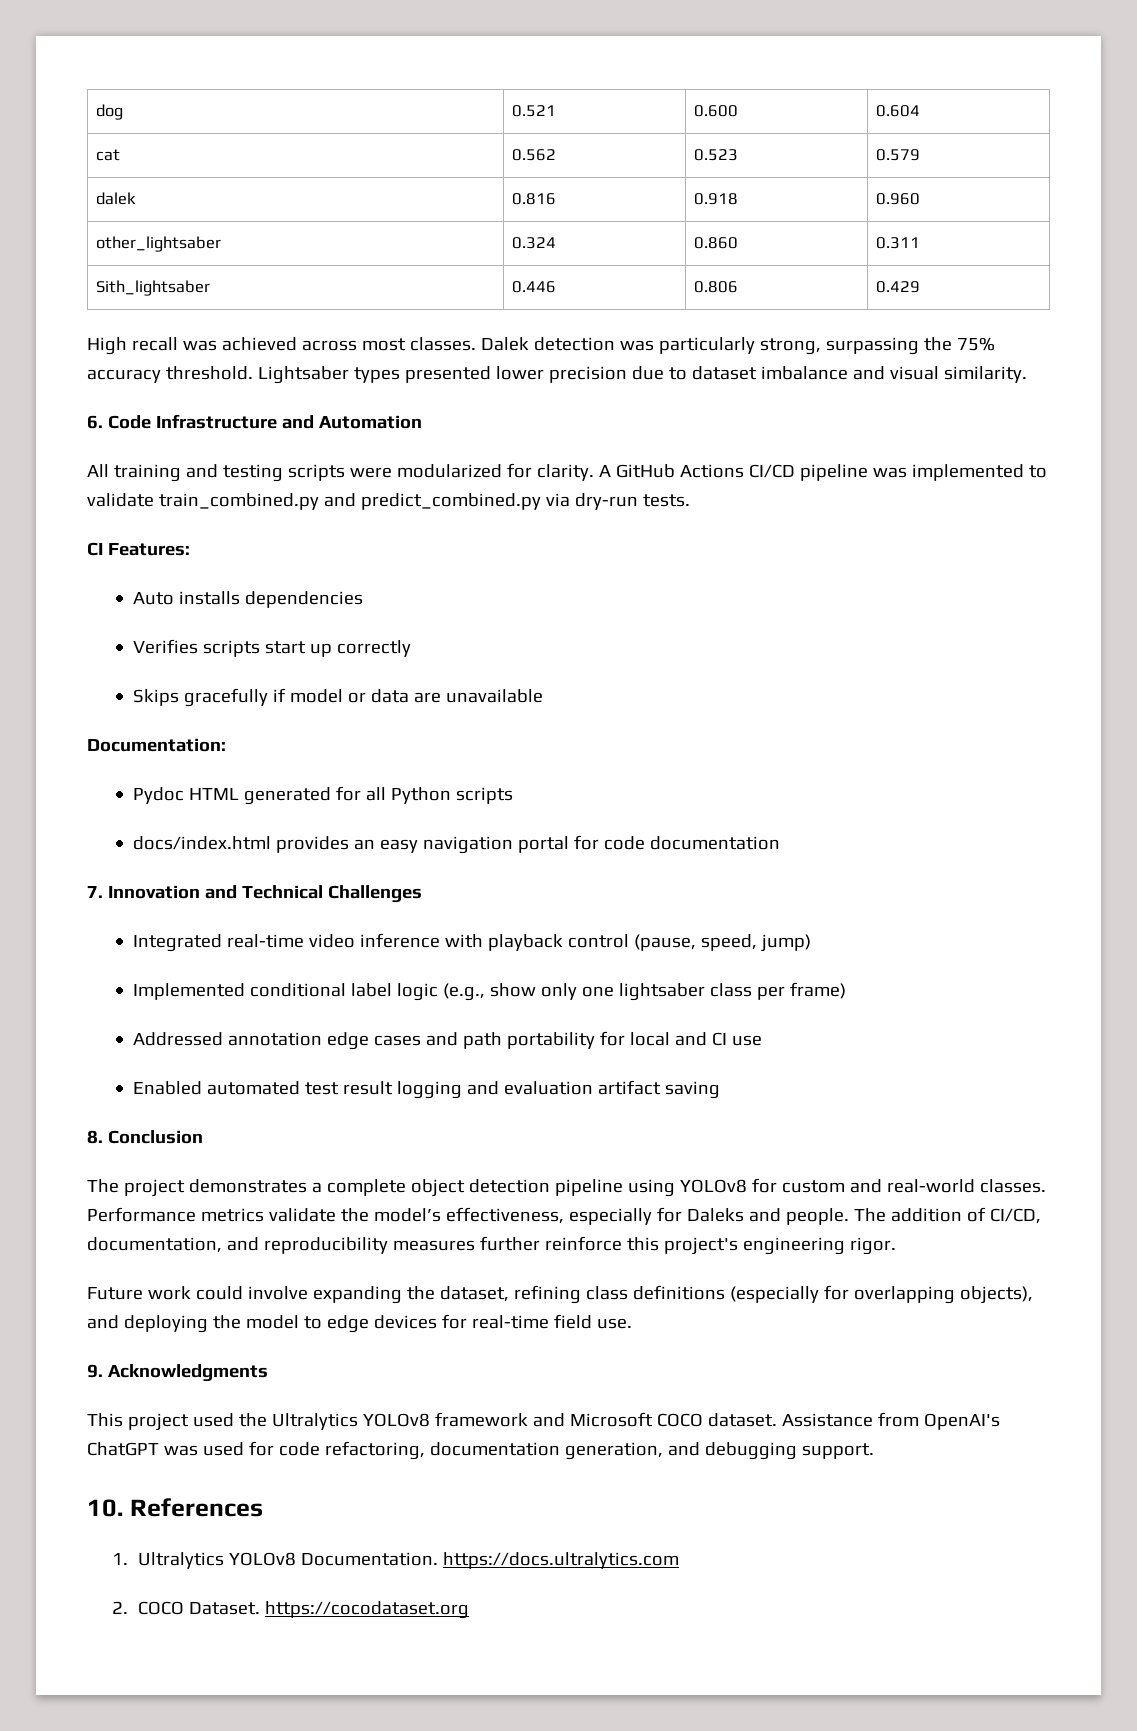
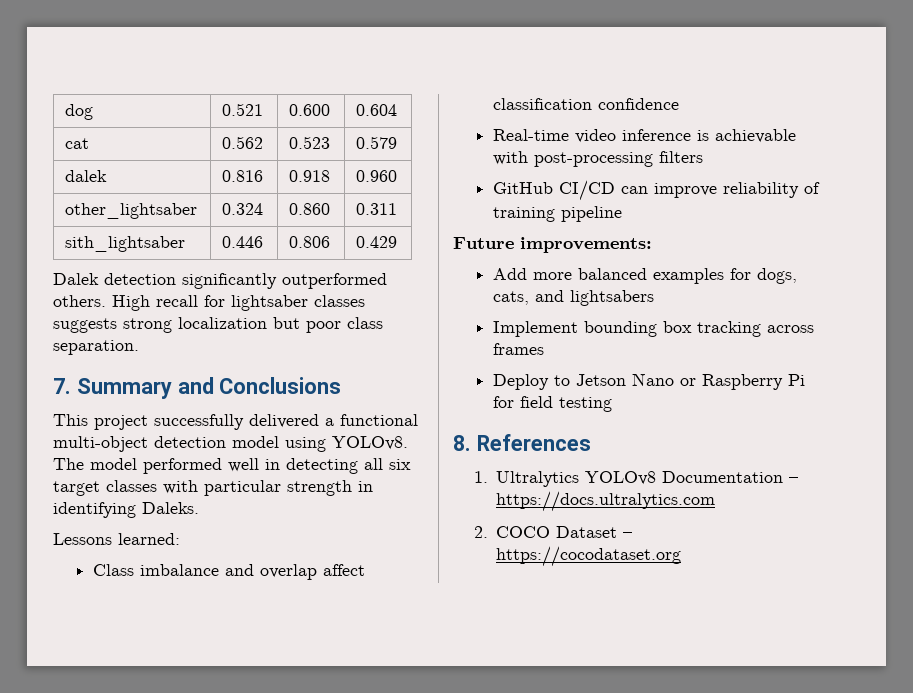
- Sith_lightsaber | 0.446 | 0.806 | 0.429
+ sith_lightsaber | 0.446 | 0.806 | 0.429
- High recall was achieved across most classes. Dalek detection was particularly strong, surpassing the 75% accuracy threshold. Lightsaber types presented lower precision due to dataset imbalance and visual similarity.
- 6. Code Infrastructure and Automation
- All training and testing scripts were modularized for clarity. A GitHub Actions CI/CD pipeline was implemented to validate train_combined.py and predict_combined.py via dry-run tests.
- CI Features:
- Auto installs dependencies
- Verifies scripts start up correctly
- Skips gracefully if model or data are unavailable
- Documentation:
- Pydoc HTML generated for all Python scripts
- docs/index.html provides an easy navigation portal for code documentation
- 7. Innovation and Technical Challenges
- Integrated real-time video inference with playback control (pause, speed, jump)
- Implemented conditional label logic (e.g., show only one lightsaber class per frame)
- Addressed annotation edge cases and path portability for local and CI use
- Enabled automated test result logging and evaluation artifact saving
- 8. Conclusion
- The project demonstrates a complete object detection pipeline using YOLOv8 for custom and real-world classes. Performance metrics validate the model’s effectiveness, especially for Daleks and people. The addition of CI/CD, documentation, and reproducibility measures further reinforce this project's engineering rigor.
- Future work could involve expanding the dataset, refining class definitions (especially for overlapping objects), and deploying the model to edge devices for real-time field use.
- 9. Acknowledgments
- This project used the Ultralytics YOLOv8 framework and Microsoft COCO dataset. Assistance from OpenAI's ChatGPT was used for code refactoring, documentation generation, and debugging support.
- 10. References
+ Dalek detection significantly outperformed others. High recall for lightsaber classes suggests strong localization but poor class separation.
+ 7. Summary and Conclusions
+ This project successfully delivered a functional multi-object detection model using YOLOv8. The model performed well in detecting all six target classes with particular strength in identifying Daleks.
+ Lessons learned:
+ Class imbalance and overlap affect classification confidence
+ Real-time video inference is achievable with post-processing filters
+ GitHub CI/CD can improve reliability of training pipeline
+ Future improvements:
+ Add more balanced examples for dogs, cats, and lightsabers
+ Implement bounding box tracking across frames
+ Deploy to Jetson Nano or Raspberry Pi for field testing
+ 8. References
- 1. Ultralytics YOLOv8 Documentation. https://docs.ultralytics.com
+ 1. Ultralytics YOLOv8 Documentation – https://docs.ultralytics.com
- 2. COCO Dataset. https://cocodataset.org
+ 2. COCO Dataset – https://cocodataset.org

